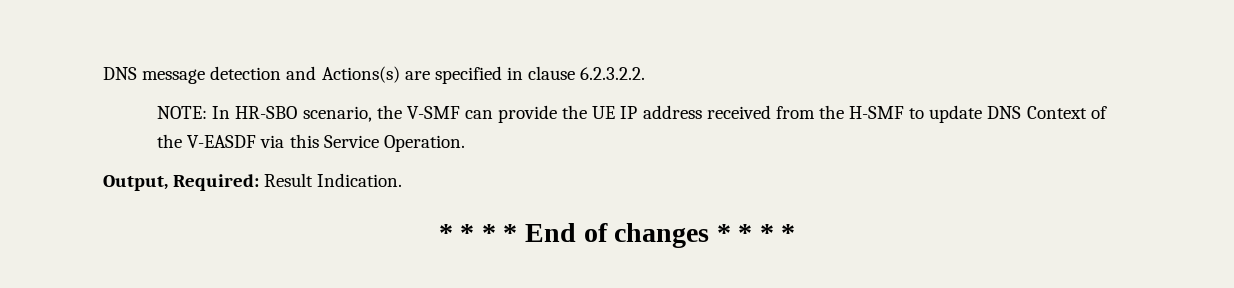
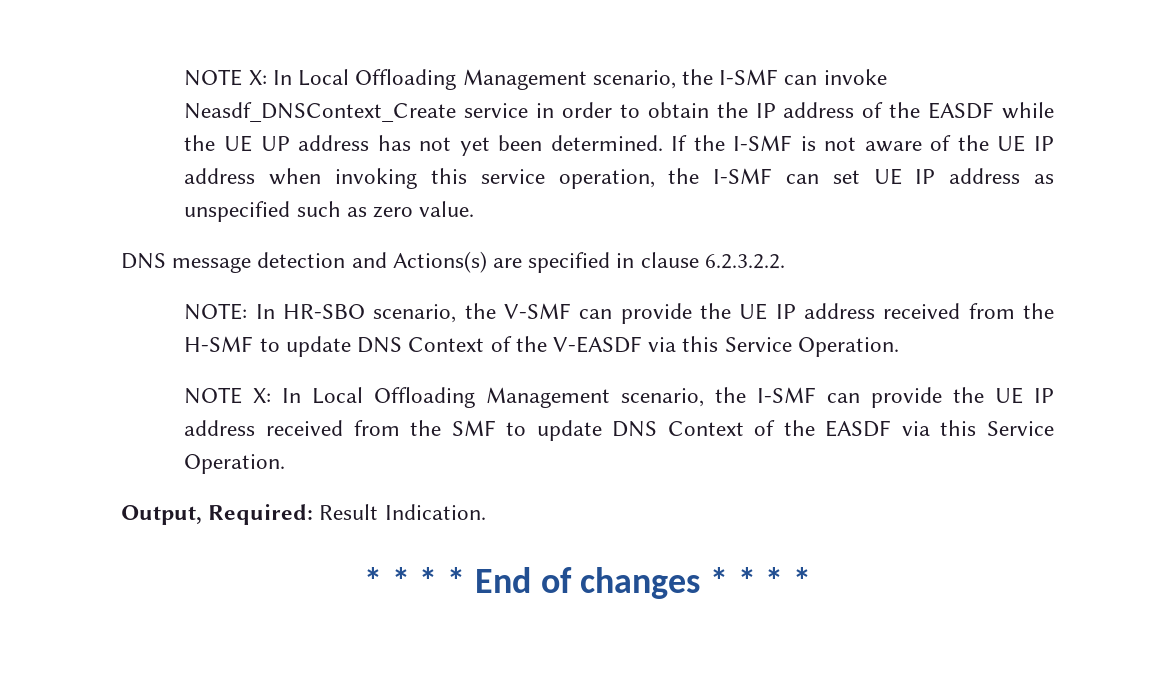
+ NOTE X: In Local Offloading Management scenario, the I-SMF can invoke Neasdf_DNSContext_Create service in order to obtain the IP address of the EASDF while the UE UP address has not yet been determined. If the I-SMF is not aware of the UE IP address when invoking this service operation, the I-SMF can set UE IP address as unspecified such as zero value.
+ NOTE X: In Local Offloading Management scenario, the I-SMF can provide the UE IP address received from the SMF to update DNS Context of the EASDF via this Service Operation.

